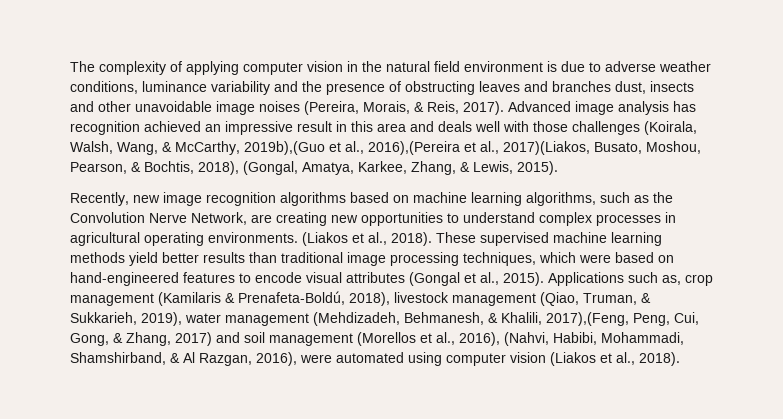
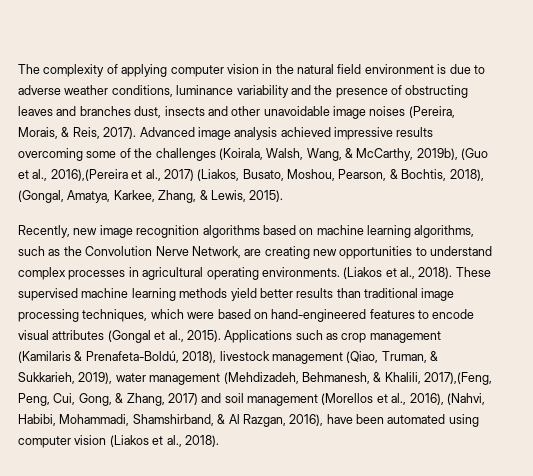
- Advanced image analysis has recognition achieved an impressive result in this area and deals well with those challenges (Koirala, Walsh, Wang, & McCarthy, 2019b),(Guo et al., 2016),(Pereira et al., 2017)(Liakos, Busato, Moshou, Pearson, & Bochtis, 2018), (Gongal, Amatya, Karkee, Zhang, & Lewis, 2015).
+ Advanced image analysis achieved impressive results overcoming some of the challenges (Koirala, Walsh, Wang, & McCarthy, 2019b), (Guo et al., 2016),(Pereira et al., 2017) (Liakos, Busato, Moshou, Pearson, & Bochtis, 2018), (Gongal, Amatya, Karkee, Zhang, & Lewis, 2015).
- Applications such as, crop management (Kamilaris & Prenafeta-Boldú, 2018), livestock management (Qiao, Truman, & Sukkarieh, 2019), water management (Mehdizadeh, Behmanesh, & Khalili, 2017),(Feng, Peng, Cui, Gong, & Zhang, 2017) and soil management (Morellos et al., 2016), (Nahvi, Habibi, Mohammadi, Shamshirband, & Al Razgan, 2016), were automated using computer vision (Liakos et al., 2018).
+ Applications such as crop management (Kamilaris & Prenafeta-Boldú, 2018), livestock management (Qiao, Truman, & Sukkarieh, 2019), water management (Mehdizadeh, Behmanesh, & Khalili, 2017),(Feng, Peng, Cui, Gong, & Zhang, 2017) and soil management (Morellos et al., 2016), (Nahvi, Habibi, Mohammadi, Shamshirband, & Al Razgan, 2016), have been automated using computer vision (Liakos et al., 2018).

